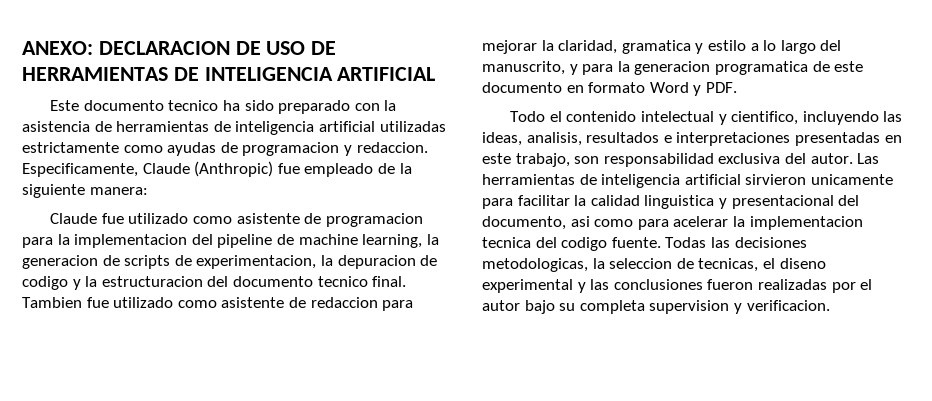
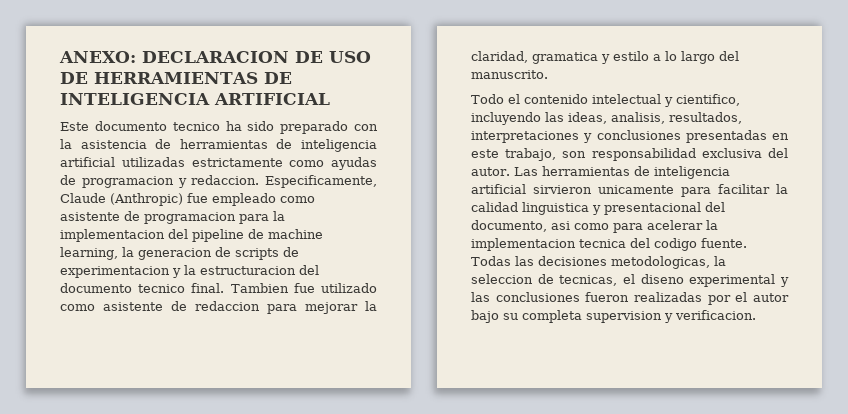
- Especificamente, Claude (Anthropic) fue empleado de la siguiente manera:
- Claude fue utilizado como asistente de programacion para la implementacion del pipeline de machine learning, la generacion de scripts de experimentacion, la depuracion de codigo y la estructuracion del documento tecnico final.
+ Especificamente, Claude (Anthropic) fue empleado como asistente de programacion para la implementacion del pipeline de machine learning, la generacion de scripts de experimentacion y la estructuracion del documento tecnico final.
- Tambien fue utilizado como asistente de redaccion para mejorar la claridad, gramatica y estilo a lo largo del manuscrito, y para la generacion programatica de este documento en formato Word y PDF.
+ Tambien fue utilizado como asistente de redaccion para mejorar la claridad, gramatica y estilo a lo largo del manuscrito.
- Todo el contenido intelectual y cientifico, incluyendo las ideas, analisis, resultados e interpretaciones presentadas en este trabajo, son responsabilidad exclusiva del autor.
+ Todo el contenido intelectual y cientifico, incluyendo las ideas, analisis, resultados, interpretaciones y conclusiones presentadas en este trabajo, son responsabilidad exclusiva del autor.

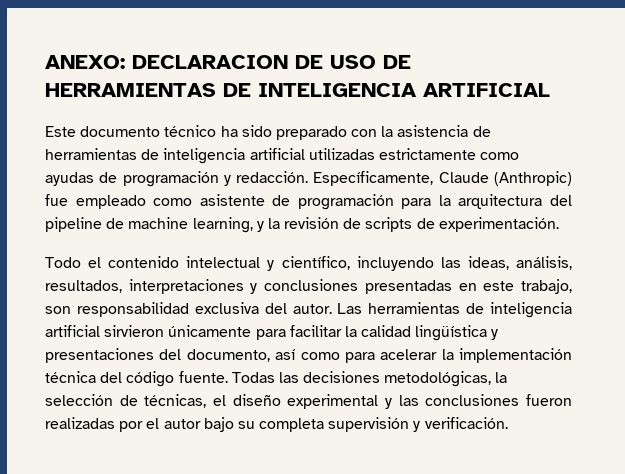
- Este documento tecnico ha sido preparado con la asistencia de herramientas de inteligencia artificial utilizadas estrictamente como ayudas de programacion y redaccion. Especificamente, Claude (Anthropic) fue empleado como asistente de programacion para la implementacion del pipeline de machine learning, la generacion de scripts de experimentacion y la estructuracion del documento tecnico final. Tambien fue utilizado como asistente de redaccion para mejorar la claridad, gramatica y estilo a lo largo del manuscrito.
+ Este documento técnico ha sido preparado con la asistencia de herramientas de inteligencia artificial utilizadas estrictamente como ayudas de programación y redacción. Específicamente, Claude (Anthropic) fue empleado como asistente de programación para la arquitectura del pipeline de machine learning, y la revisión de scripts de experimentación.
- Todo el contenido intelectual y cientifico, incluyendo las ideas, analisis, resultados, interpretaciones y conclusiones presentadas en este trabajo, son responsabilidad exclusiva del autor.
+ Todo el contenido intelectual y científico, incluyendo las ideas, análisis, resultados, interpretaciones y conclusiones presentadas en este trabajo, son responsabilidad exclusiva del autor.
- Las herramientas de inteligencia artificial sirvieron unicamente para facilitar la calidad linguistica y presentacional del documento, asi como para acelerar la implementacion tecnica del codigo fuente. Todas las decisiones metodologicas, la seleccion de tecnicas, el diseno experimental y las conclusiones fueron realizadas por el autor bajo su completa supervision y verificacion.
+ Las herramientas de inteligencia artificial sirvieron únicamente para facilitar la calidad lingüística y presentaciones del documento, así como para acelerar la implementación técnica del código fuente. Todas las decisiones metodológicas, la selección de técnicas, el diseño experimental y las conclusiones fueron realizadas por el autor bajo su completa supervisión y verificación.

